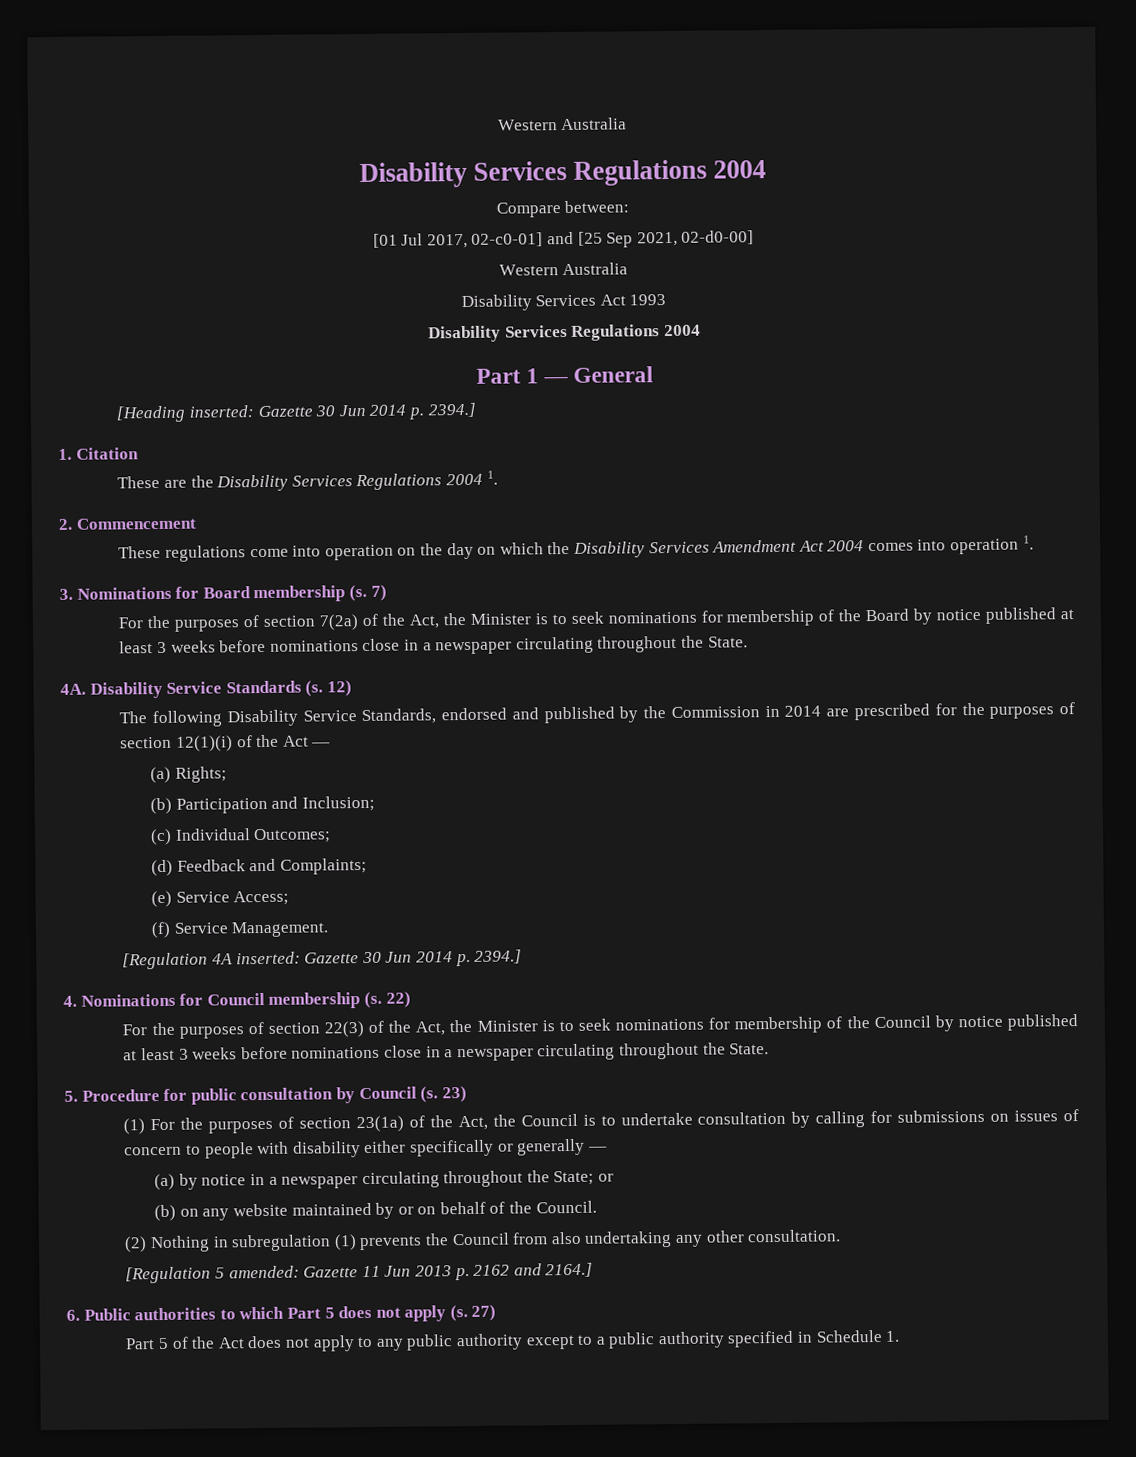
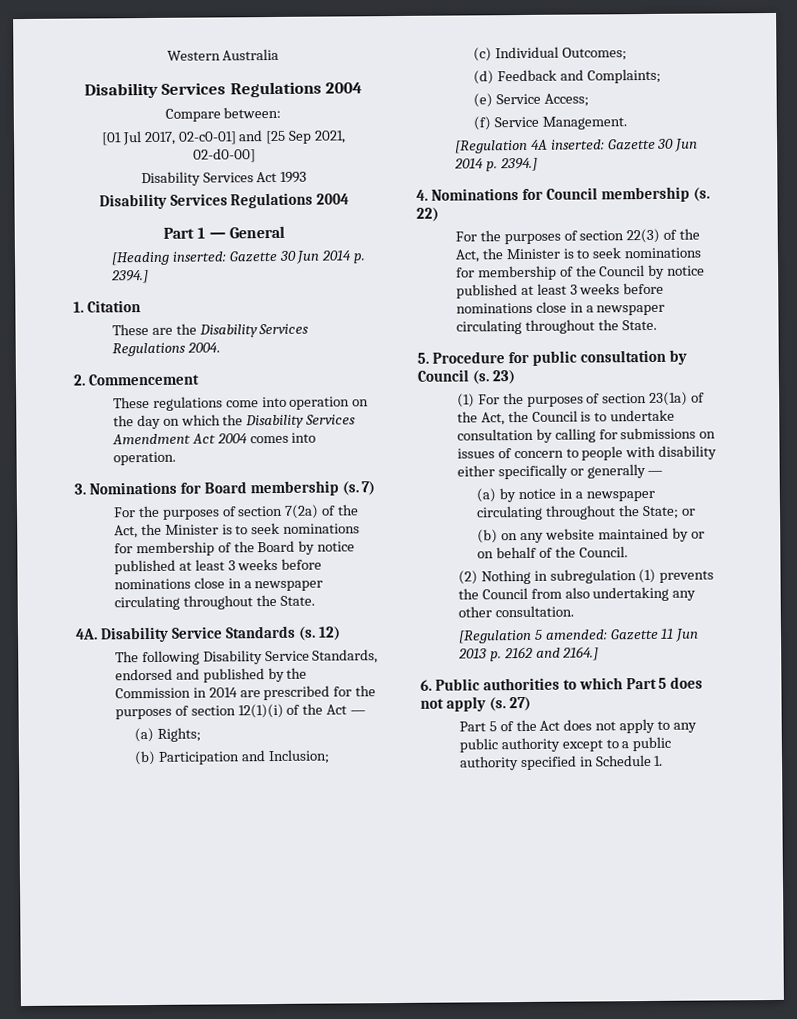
  [01 Jul 2017, 02-c0-01] and [25 Sep 2021, 02-d0-00]
- Western Australia
- These are the Disability Services Regulations 2004 1.
+ These are the Disability Services Regulations 2004.
- These regulations come into operation on the day on which the Disability Services Amendment Act 2004 comes into operation 1.
+ These regulations come into operation on the day on which the Disability Services Amendment Act 2004 comes into operation.

